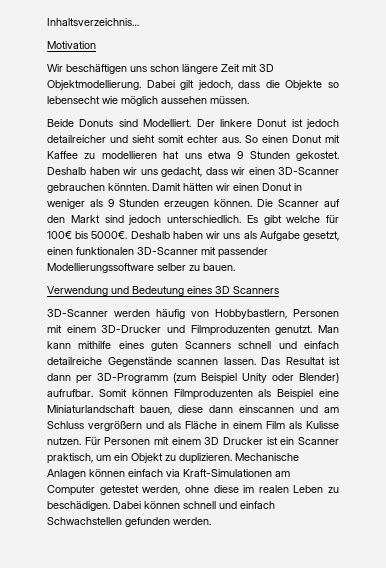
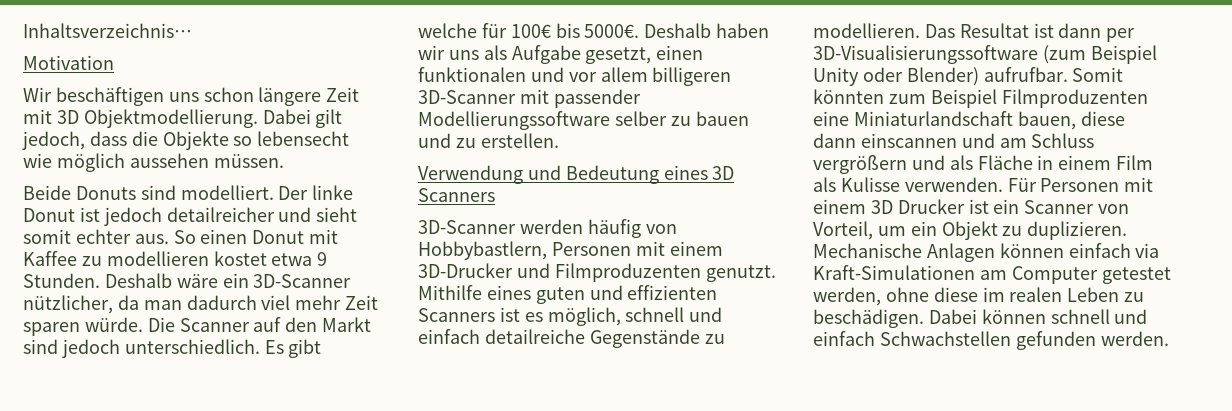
- Beide Donuts sind Modelliert. Der linkere Donut ist jedoch detailreicher und sieht somit echter aus.
+ Beide Donuts sind modelliert. Der linke Donut ist jedoch detailreicher und sieht somit echter aus.
- So einen Donut mit Kaffee zu modellieren hat uns etwa 9 Stunden gekostet. Deshalb haben wir uns gedacht, dass wir einen 3D-Scanner gebrauchen könnten. Damit hätten wir einen Donut in weniger als 9 Stunden erzeugen können.
+ So einen Donut mit Kaffee zu modellieren kostet etwa 9 Stunden. Deshalb wäre ein 3D-Scanner nützlicher, da man dadurch viel mehr Zeit sparen würde.
- Deshalb haben wir uns als Aufgabe gesetzt, einen funktionalen 3D-Scanner mit passender Modellierungssoftware selber zu bauen.
+ Deshalb haben wir uns als Aufgabe gesetzt, einen funktionalen und vor allem billigeren 3D-Scanner mit passender Modellierungssoftware selber zu bauen und zu erstellen.
- Man kann mithilfe eines guten Scanners schnell und einfach detailreiche Gegenstände scannen lassen.
+ Mithilfe eines guten und effizienten Scanners ist es möglich, schnell und einfach detailreiche Gegenstände zu modellieren.
- Das Resultat ist dann per 3D-Programm (zum Beispiel Unity oder Blender) aufrufbar.
+ Das Resultat ist dann per 3D-Visualisierungssoftware (zum Beispiel Unity oder Blender) aufrufbar.
- Somit können Filmproduzenten als Beispiel eine Miniaturlandschaft bauen, diese dann einscannen und am Schluss vergrößern und als Fläche in einem Film als Kulisse nutzen.
+ Somit könnten zum Beispiel Filmproduzenten eine Miniaturlandschaft bauen, diese dann einscannen und am Schluss vergrößern und als Fläche in einem Film als Kulisse verwenden.
- Für Personen mit einem 3D Drucker ist ein Scanner praktisch, um ein Objekt zu duplizieren.
+ Für Personen mit einem 3D Drucker ist ein Scanner von Vorteil, um ein Objekt zu duplizieren.

